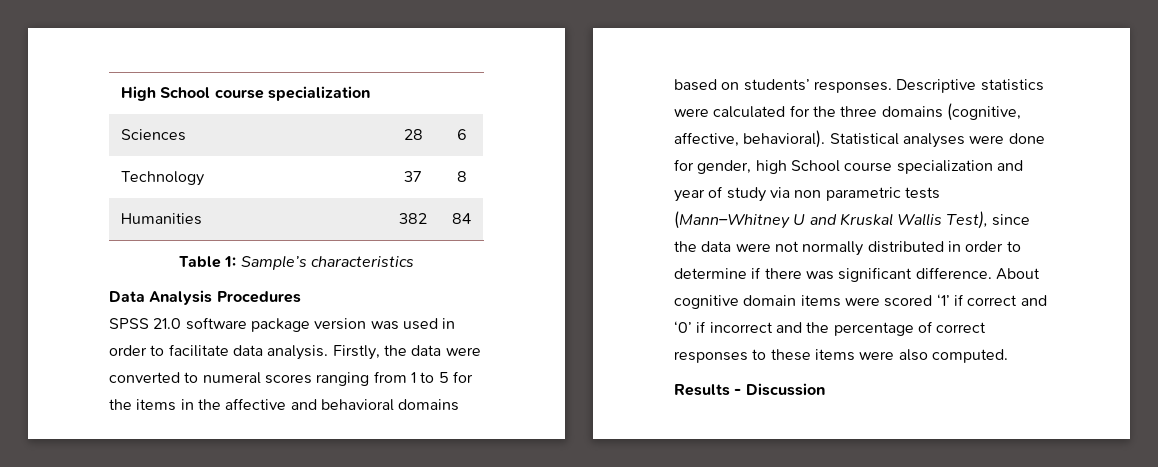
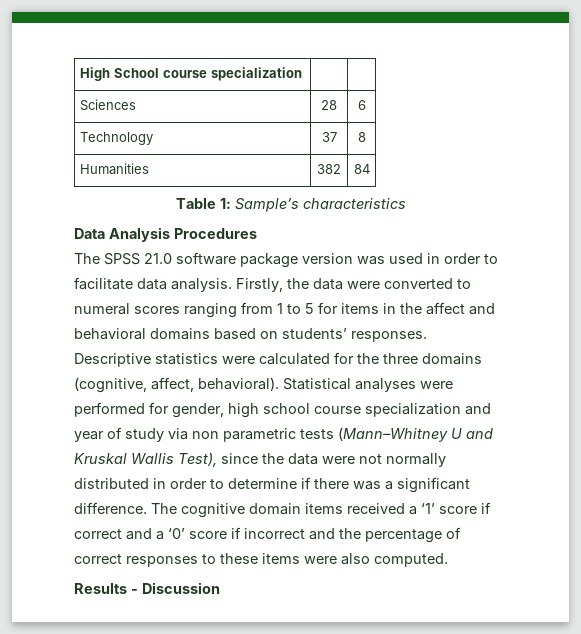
- SPSS 21.0 software package version was used in order to facilitate data analysis.
+ The SPSS 21.0 software package version was used in order to facilitate data analysis.
- Firstly, the data were converted to numeral scores ranging from 1 to 5 for the items in the affective and behavioral domains based on students’ responses.
+ Firstly, the data were converted to numeral scores ranging from 1 to 5 for items in the affect and behavioral domains based on students’ responses.
- Descriptive statistics were calculated for the three domains (cognitive, affective, behavioral).
+ Descriptive statistics were calculated for the three domains (cognitive, affect, behavioral).
- Statistical analyses were done for gender, high School course specialization and year of study via non parametric tests (Mann–Whitney U and Kruskal Wallis Test), since the data were not normally distributed in order to determine if there was significant difference.
+ Statistical analyses were performed for gender, high school course specialization and year of study via non parametric tests (Mann–Whitney U and Kruskal Wallis Test), since the data were not normally distributed in order to determine if there was a significant difference.
- About cognitive domain items were scored ‘1’ if correct and ‘0’ if incorrect and the percentage of correct responses to these items were also computed.
+ The cognitive domain items received a ‘1’ score if correct and a ‘0’ score if incorrect and the percentage of correct responses to these items were also computed.

